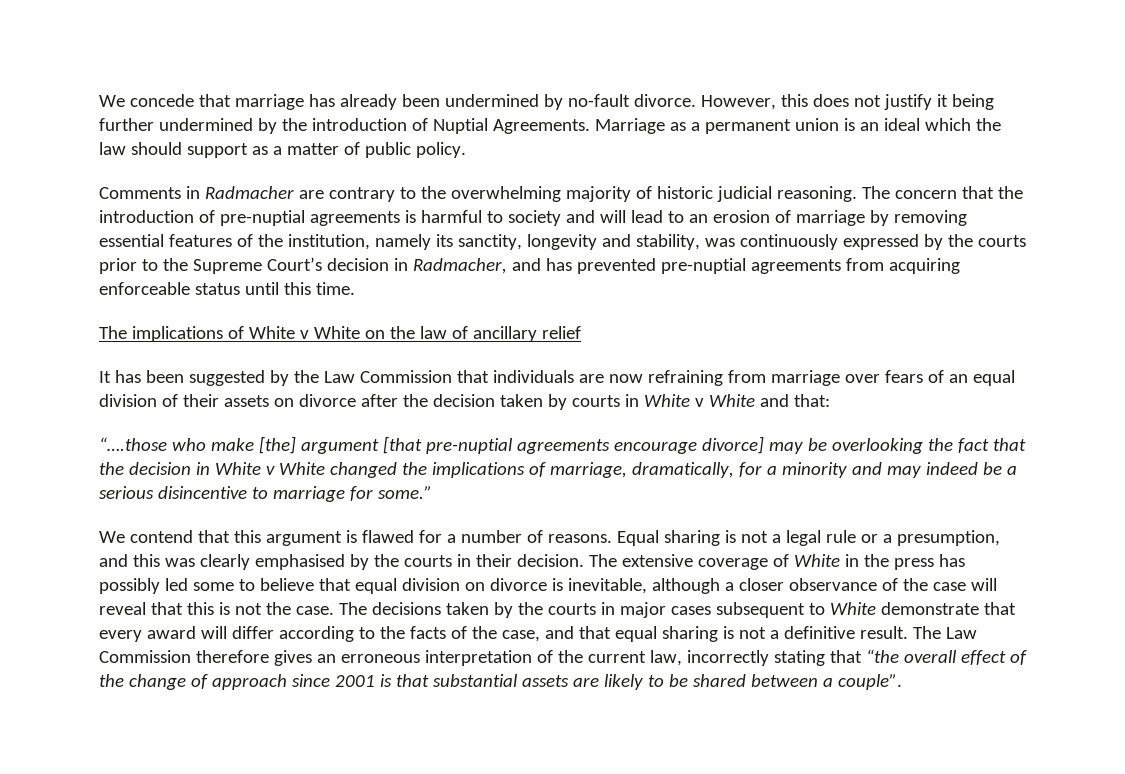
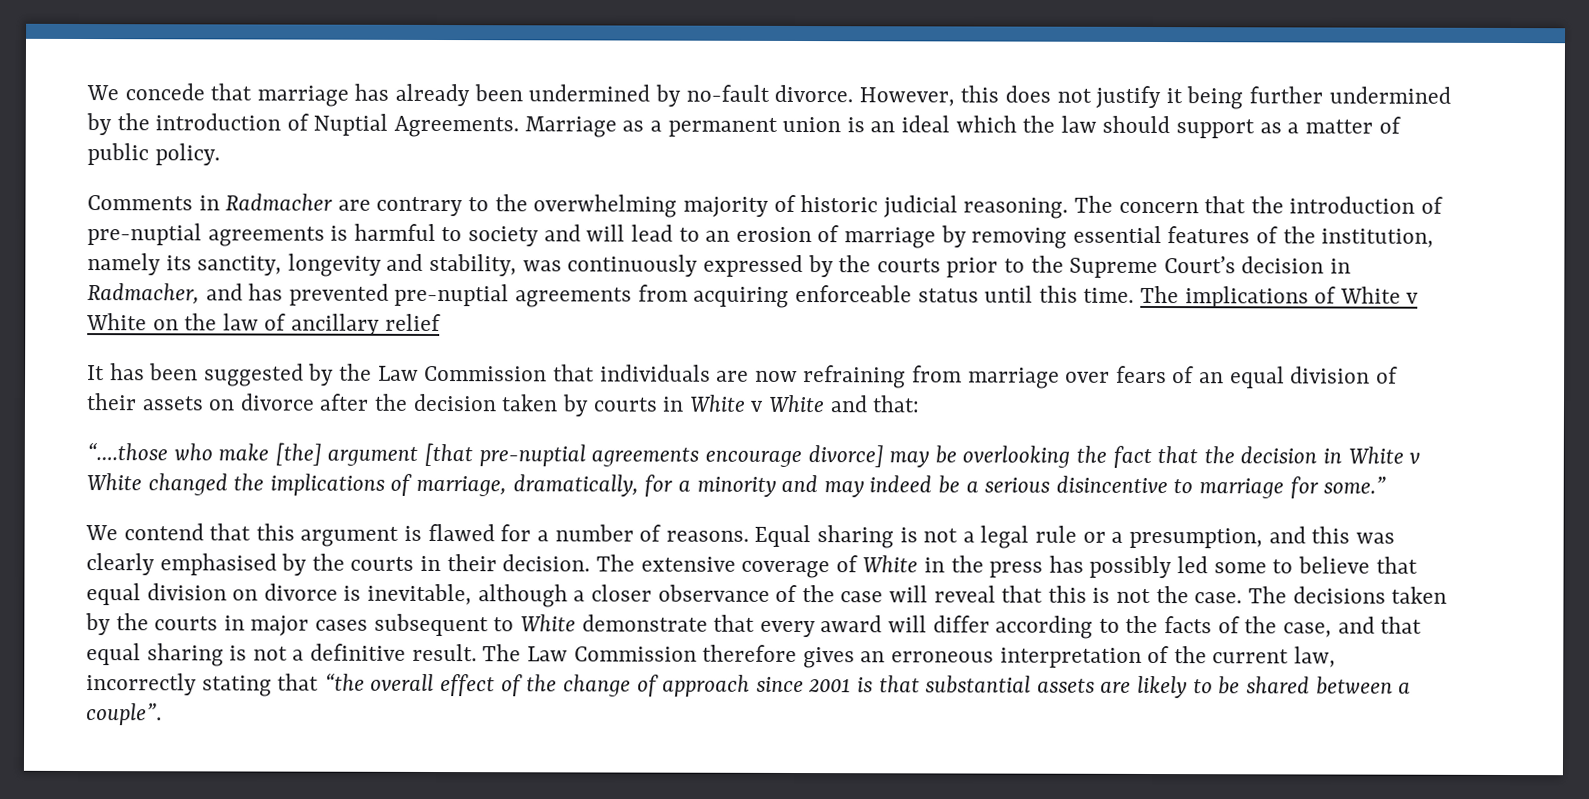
- The concern that the introduction of pre-nuptial agreements is harmful to society and will lead to an erosion of marriage by removing essential features of the institution, namely its sanctity, longevity and stability, was continuously expressed by the courts prior to the Supreme Court’s decision in Radmacher, and has prevented pre-nuptial agreements from acquiring enforceable status until this time.
- The implications of White v White on the law of ancillary relief
+ The concern that the introduction of pre-nuptial agreements is harmful to society and will lead to an erosion of marriage by removing essential features of the institution, namely its sanctity, longevity and stability, was continuously expressed by the courts prior to the Supreme Court’s decision in Radmacher, and has prevented pre-nuptial agreements from acquiring enforceable status until this time. The implications of White v White on the law of ancillary relief

